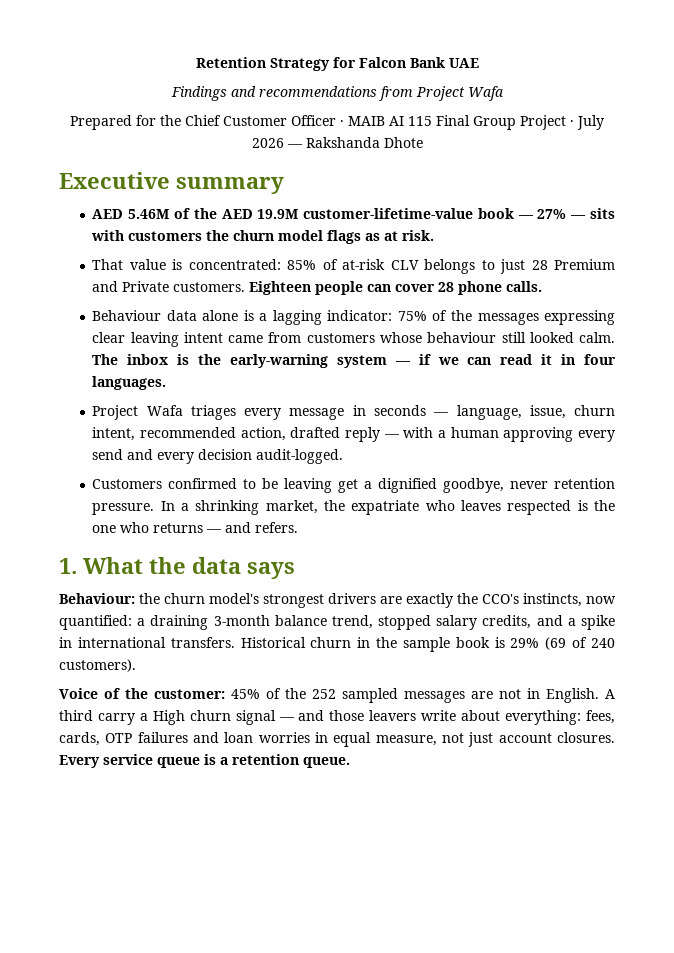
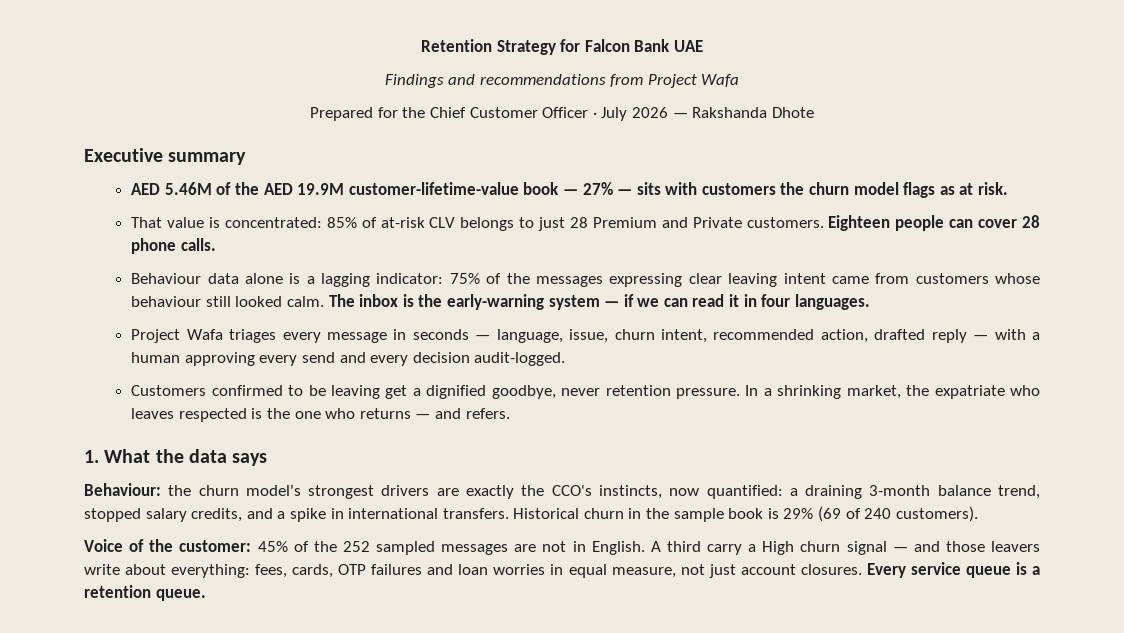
- Prepared for the Chief Customer Officer · MAIB AI 115 Final Group Project · July 2026 — Rakshanda Dhote
+ Prepared for the Chief Customer Officer · July 2026 — Rakshanda Dhote

